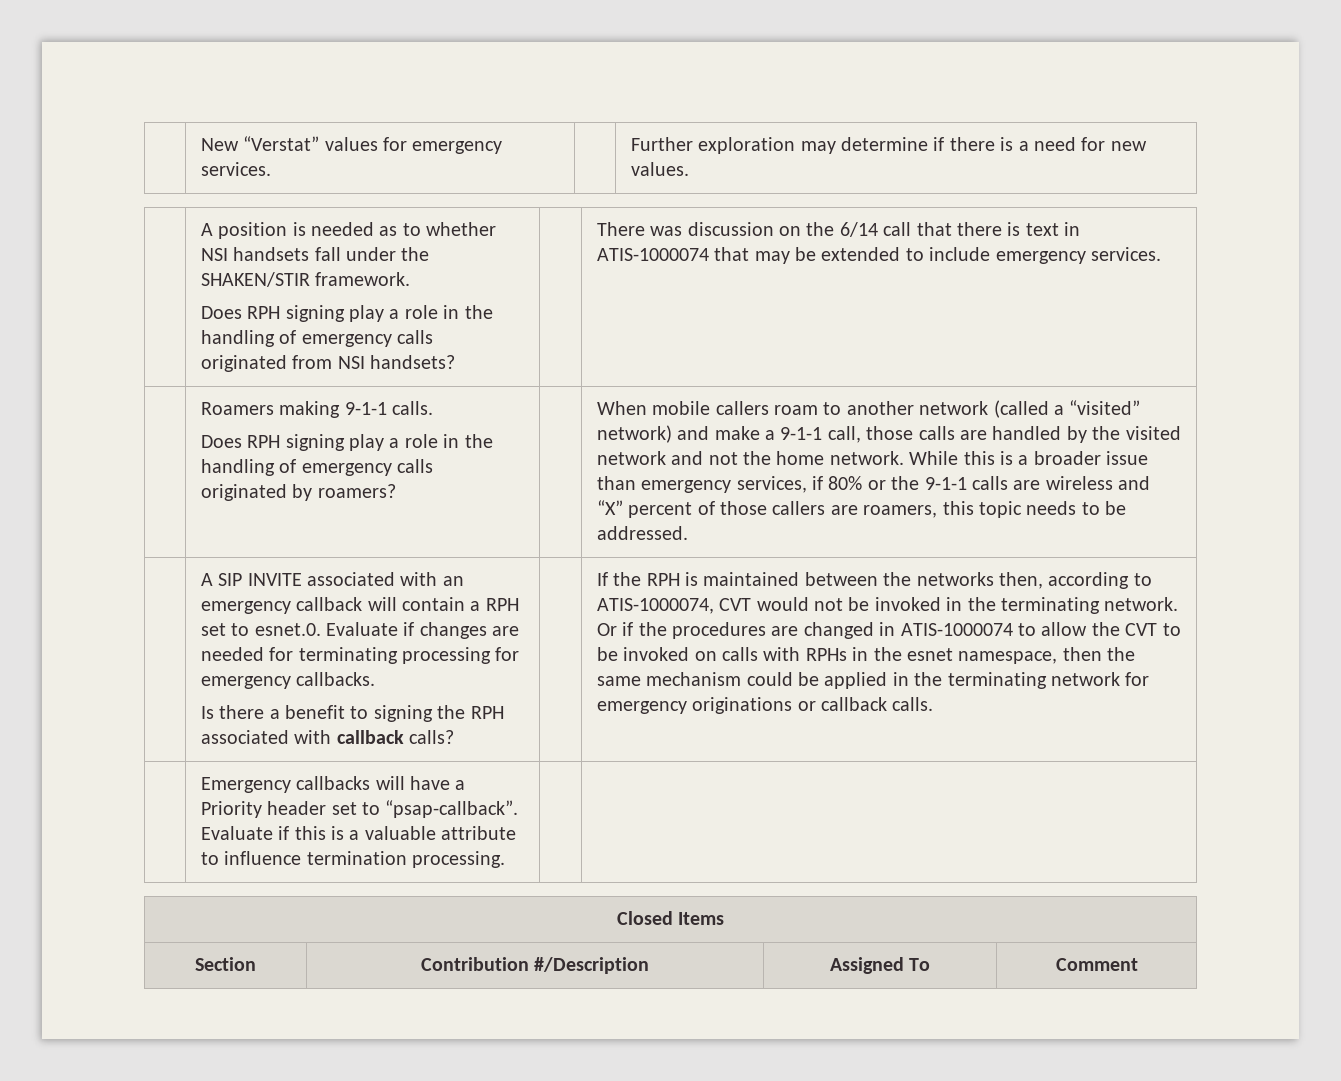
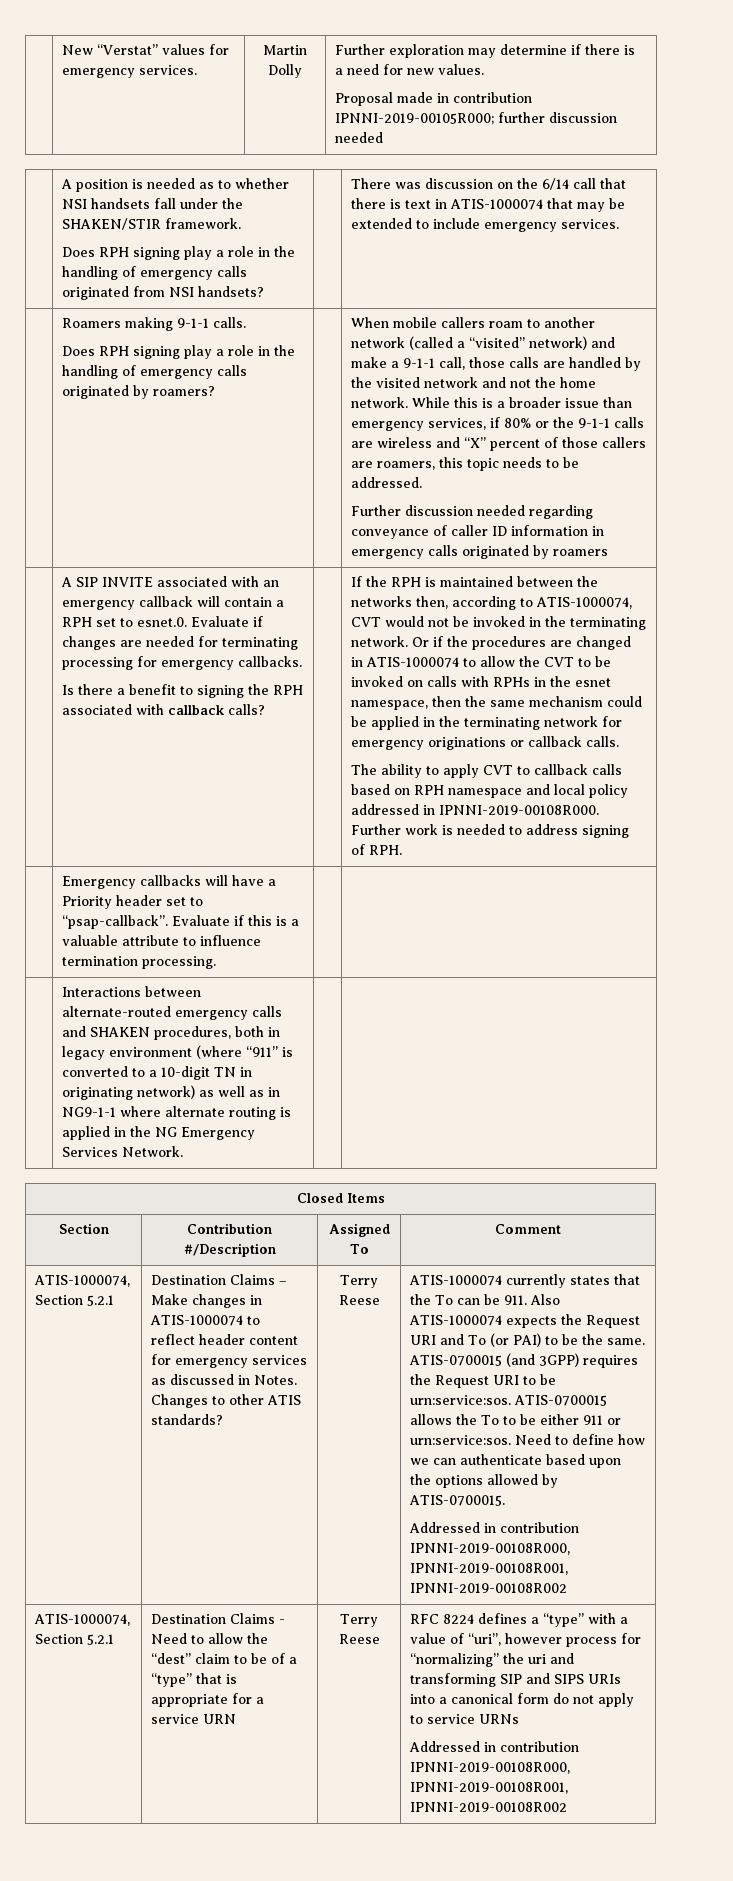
- | New “Verstat” values for emergency services. | | Further exploration may determine if there is a need for new values.
+ | New “Verstat” values for emergency services. | Martin Dolly | Further exploration may determine if there is a need for new values.
+ Proposal made in contribution IPNNI-2019-00105R000; further discussion needed
+ Further discussion needed regarding conveyance of caller ID information in emergency calls originated by roamers
+ The ability to apply CVT to callback calls based on RPH namespace and local policy addressed in IPNNI-2019-00108R000. Further work is needed to address signing of RPH.
+ | Interactions between alternate-routed emergency calls and SHAKEN procedures, both in legacy environment (where “911” is converted to a 10-digit TN in originating network) as well as in NG9-1-1 where alternate routing is applied in the NG Emergency Services Network. | |
+ ATIS-1000074, Section 5.2.1 | Destination Claims – Make changes in ATIS-1000074 to reflect header content for emergency services as discussed in Notes. Changes to other ATIS standards? | Terry Reese | ATIS-1000074 currently states that the To can be 911. Also ATIS-1000074 expects the Request URI and To (or PAI) to be the same. ATIS-0700015 (and 3GPP) requires the Request URI to be urn:service:sos. ATIS-0700015 allows the To to be either 911 or urn:service:sos. Need to define how we can authenticate based upon the options allowed by ATIS-0700015.
+ Addressed in contribution IPNNI-2019-00108R000, IPNNI-2019-00108R001, IPNNI-2019-00108R002
+ ATIS-1000074, Section 5.2.1 | Destination Claims - Need to allow the “dest” claim to be of a “type” that is appropriate for a service URN | Terry Reese | RFC 8224 defines a “type” with a value of “uri”, however process for “normalizing” the uri and transforming SIP and SIPS URIs into a canonical form do not apply to service URNs
+ Addressed in contribution IPNNI-2019-00108R000, IPNNI-2019-00108R001, IPNNI-2019-00108R002

